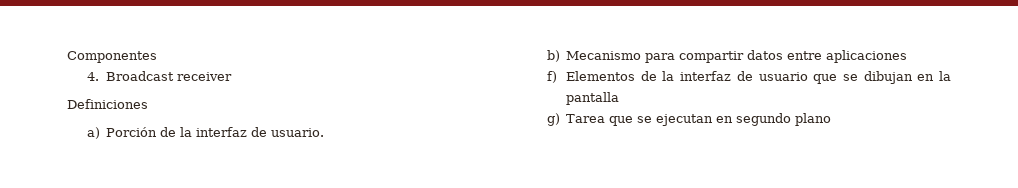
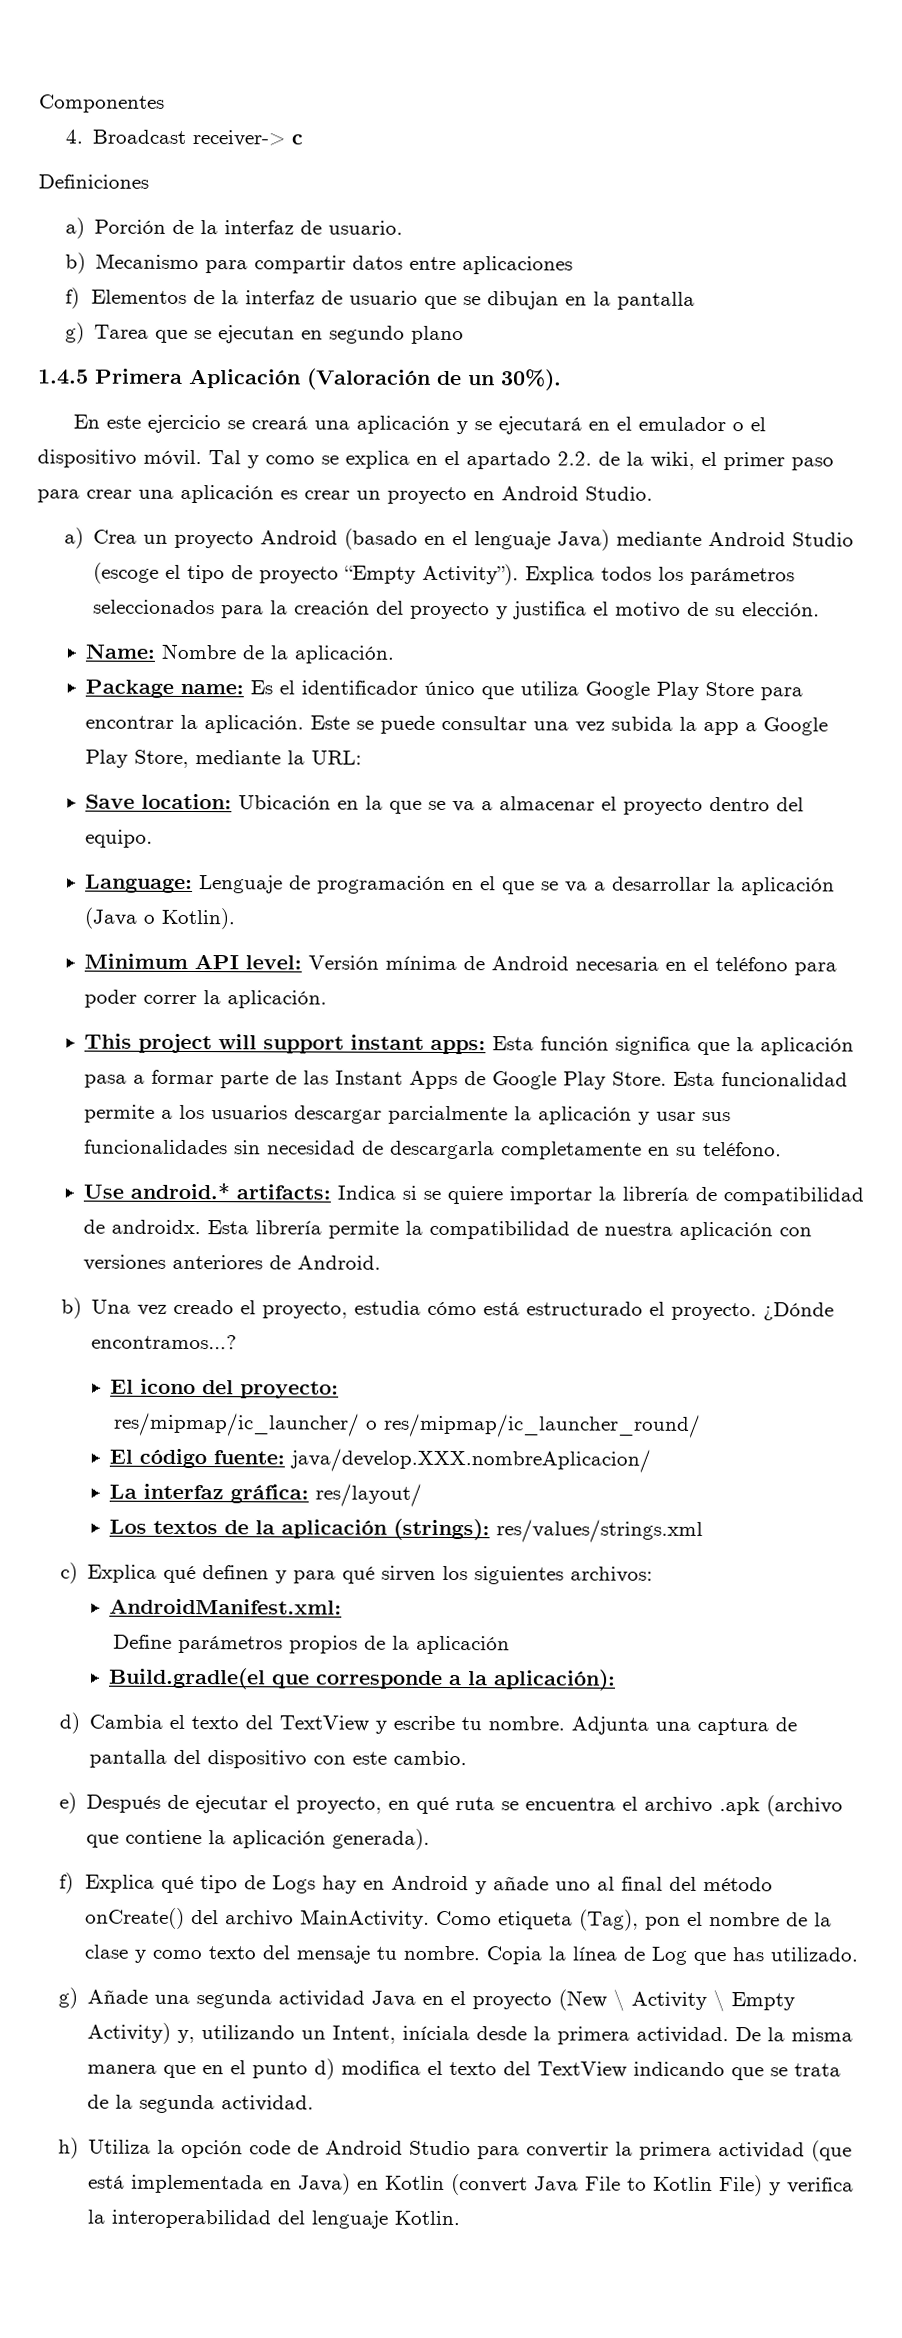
- 4. Broadcast receiver
+ 4. Broadcast receiver-> c
+ 1.4.5 Primera Aplicación (Valoración de un 30%).
+ En este ejercicio se creará una aplicación y se ejecutará en el emulador o el dispositivo móvil. Tal y como se explica en el apartado 2.2. de la wiki, el primer paso para crear una aplicación es crear un proyecto en Android Studio.
+ a) Crea un proyecto Android (basado en el lenguaje Java) mediante Android Studio (escoge el tipo de proyecto “Empty Activity”). Explica todos los parámetros seleccionados para la creación del proyecto y justifica el motivo de su elección.
+ Name: Nombre de la aplicación.
+ Package name: Es el identificador único que utiliza Google Play Store para encontrar la aplicación. Este se puede consultar una vez subida la app a Google Play Store, mediante la URL:
+ Save location: Ubicación en la que se va a almacenar el proyecto dentro del equipo.
+ Language: Lenguaje de programación en el que se va a desarrollar la aplicación (Java o Kotlin).
+ Minimum API level: Versión mínima de Android necesaria en el teléfono para poder correr la aplicación.
+ This project will support instant apps: Esta función significa que la aplicación pasa a formar parte de las Instant Apps de Google Play Store. Esta funcionalidad permite a los usuarios descargar parcialmente la aplicación y usar sus funcionalidades sin necesidad de descargarla completamente en su teléfono.
+ Use android.* artifacts: Indica si se quiere importar la librería de compatibilidad de androidx. Esta librería permite la compatibilidad de nuestra aplicación con versiones anteriores de Android.
+ b) Una vez creado el proyecto, estudia cómo está estructurado el proyecto. ¿Dónde encontramos…?
+ El icono del proyecto:
+ res/mipmap/ic_launcher/ o res/mipmap/ic_launcher_round/
+ El código fuente: java/develop.XXX.nombreAplicacion/
+ La interfaz gráfica: res/layout/
+ Los textos de la aplicación (strings): res/values/strings.xml
+ c) Explica qué definen y para qué sirven los siguientes archivos:
+ AndroidManifest.xml:
+ Define parámetros propios de la aplicación
+ Build.gradle(el que corresponde a la aplicación):
+ d) Cambia el texto del TextView y escribe tu nombre. Adjunta una captura de pantalla del dispositivo con este cambio.
+ e) Después de ejecutar el proyecto, en qué ruta se encuentra el archivo .apk (archivo que contiene la aplicación generada).
+ f) Explica qué tipo de Logs hay en Android y añade uno al final del método onCreate() del archivo MainActivity. Como etiqueta (Tag), pon el nombre de la clase y como texto del mensaje tu nombre. Copia la línea de Log que has utilizado.
+ g) Añade una segunda actividad Java en el proyecto (New \ Activity \ Empty Activity) y, utilizando un Intent, iníciala desde la primera actividad. De la misma manera que en el punto d) modifica el texto del TextView indicando que se trata de la segunda actividad.
+ h) Utiliza la opción code de Android Studio para convertir la primera actividad (que está implementada en Java) en Kotlin (convert Java File to Kotlin File) y verifica la interoperabilidad del lenguaje Kotlin.

